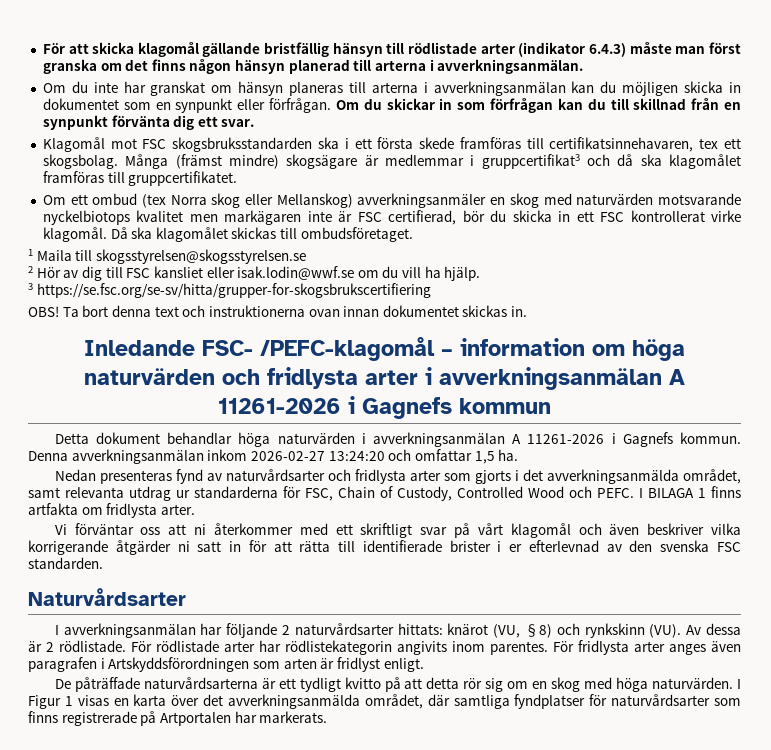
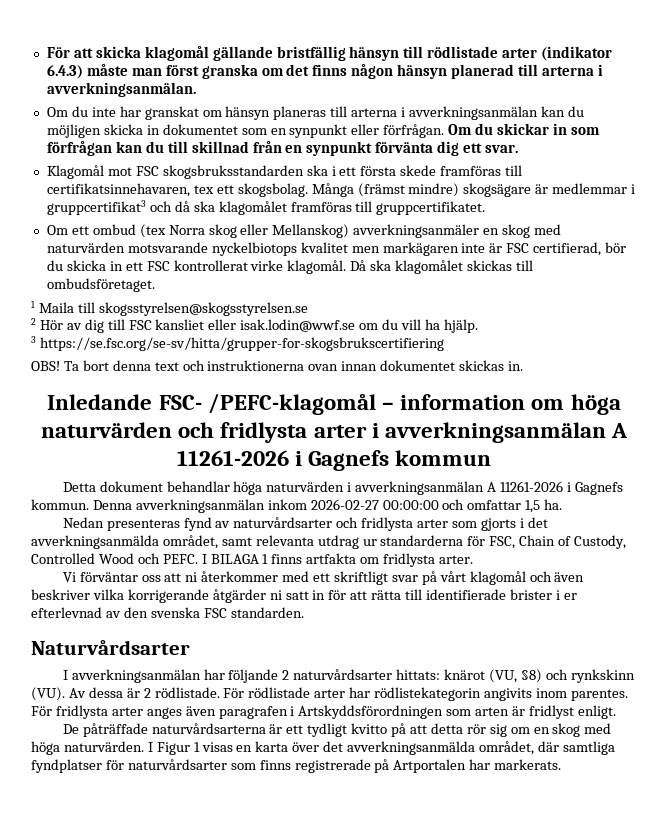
- Denna avverkningsanmälan inkom 2026-02-27 13:24:20 och omfattar 1,5 ha.
+ Denna avverkningsanmälan inkom 2026-02-27 00:00:00 och omfattar 1,5 ha.

